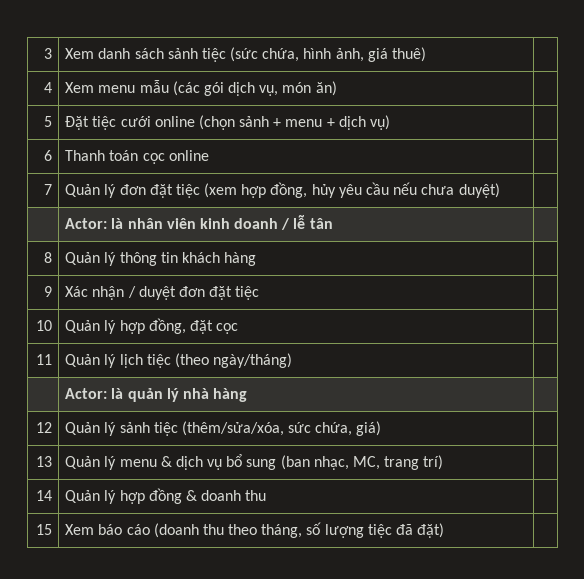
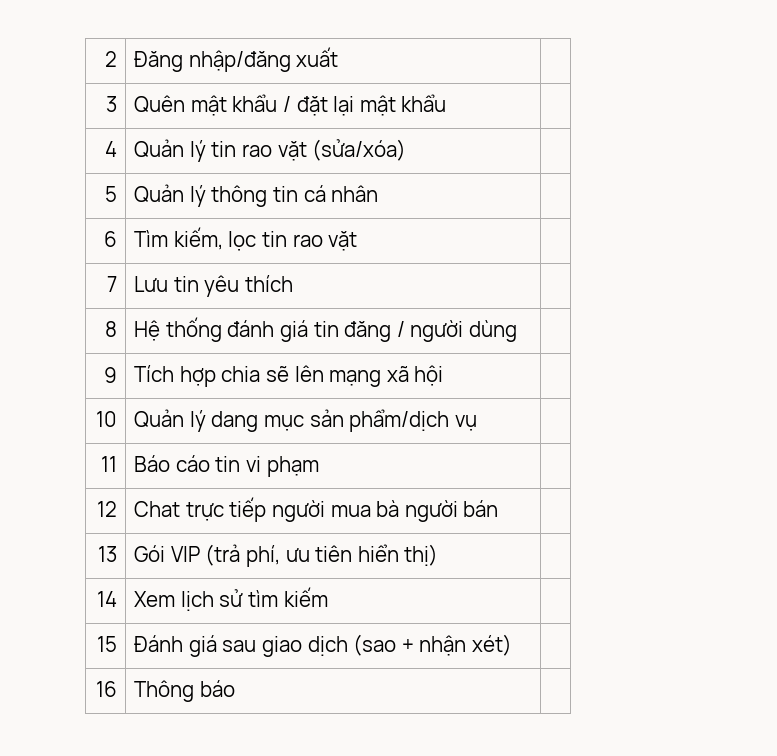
- 3 | Xem danh sách sảnh tiệc (sức chứa, hình ảnh, giá thuê) |
- 4 | Xem menu mẫu (các gói dịch vụ, món ăn) |
- 5 | Đặt tiệc cưới online (chọn sảnh + menu + dịch vụ) |
- 6 | Thanh toán cọc online |
- 7 | Quản lý đơn đặt tiệc (xem hợp đồng, hủy yêu cầu nếu chưa duyệt) |
- | Actor: là nhân viên kinh doanh / lễ tân |
- 8 | Quản lý thông tin khách hàng |
- 9 | Xác nhận / duyệt đơn đặt tiệc |
- 10 | Quản lý hợp đồng, đặt cọc |
- 11 | Quản lý lịch tiệc (theo ngày/tháng) |
- | Actor: là quản lý nhà hàng |
- 12 | Quản lý sảnh tiệc (thêm/sửa/xóa, sức chứa, giá) |
- 13 | Quản lý menu & dịch vụ bổ sung (ban nhạc, MC, trang trí) |
- 14 | Quản lý hợp đồng & doanh thu |
- 15 | Xem báo cáo (doanh thu theo tháng, số lượng tiệc đã đặt) |
+ 2 | Đăng nhập/đăng xuất |
+ 3 | Quên mật khẩu / đặt lại mật khẩu |
+ 4 | Quản lý tin rao vặt (sửa/xóa) |
+ 5 | Quản lý thông tin cá nhân |
+ 6 | Tìm kiếm, lọc tin rao vặt |
+ 7 | Lưu tin yêu thích |
+ 8 | Hệ thống đánh giá tin đăng / người dùng |
+ 9 | Tích hợp chia sẽ lên mạng xã hội |
+ 10 | Quản lý dang mục sản phẩm/dịch vụ |
+ 11 | Báo cáo tin vi phạm |
+ 12 | Chat trực tiếp người mua bà người bán |
+ 13 | Gói VIP (trả phí, ưu tiên hiển thị) |
+ 14 | Xem lịch sử tìm kiếm |
+ 15 | Đánh giá sau giao dịch (sao + nhận xét) |
+ 16 | Thông báo |

